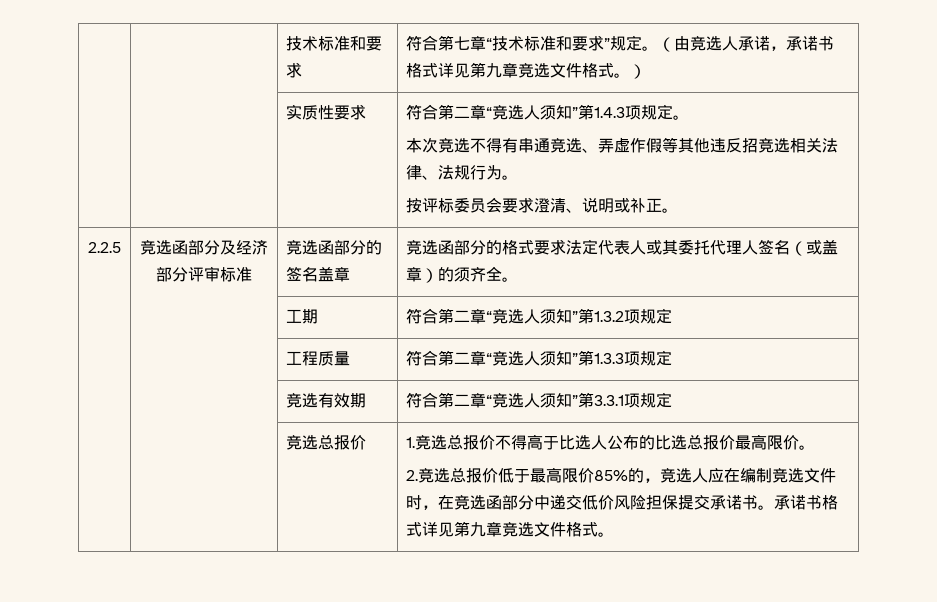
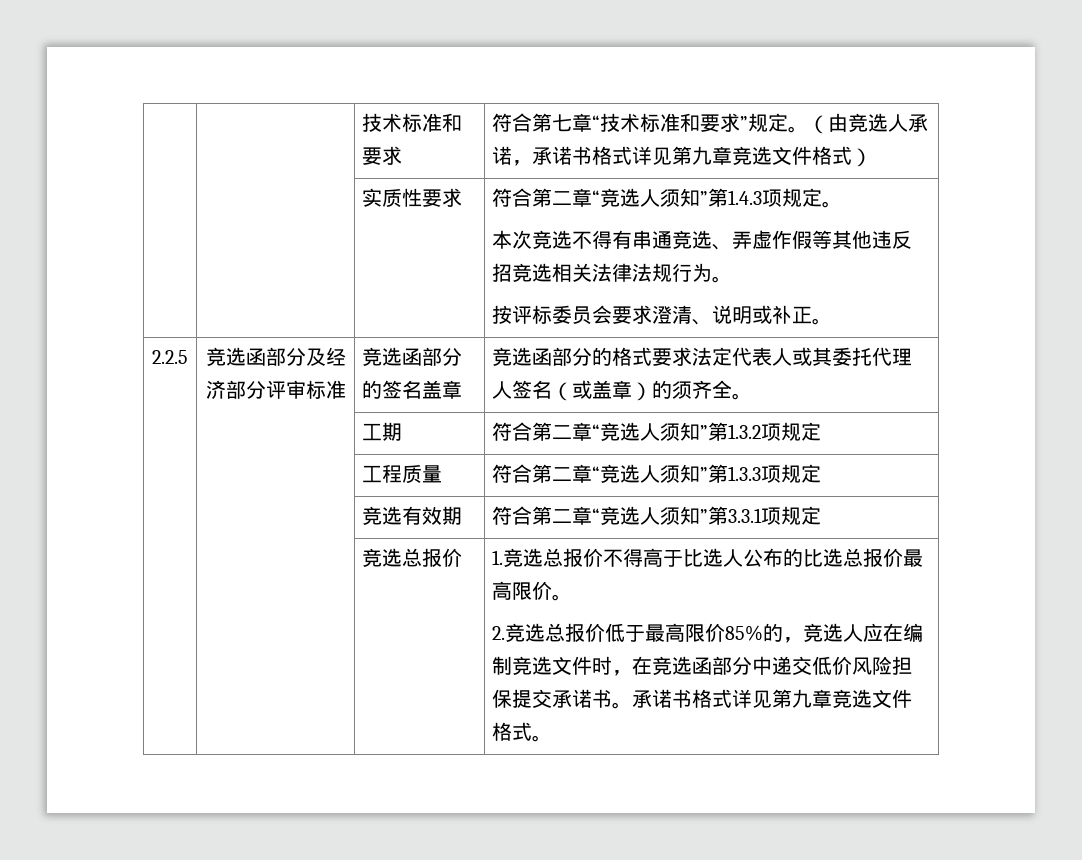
- | | 技术标准和要求 | 符合第七章“技术标准和要求”规定。（由竞选人承诺，承诺书格式详见第九章竞选文件格式。）
+ | | 技术标准和要求 | 符合第七章“技术标准和要求”规定。（由竞选人承诺，承诺书格式详见第九章竞选文件格式）
  | | 实质性要求 | 符合第二章“竞选人须知”第1.4.3项规定。
- 本次竞选不得有串通竞选、弄虚作假等其他违反招竞选相关法律、法规行为。
+ 本次竞选不得有串通竞选、弄虚作假等其他违反招竞选相关法律法规行为。

